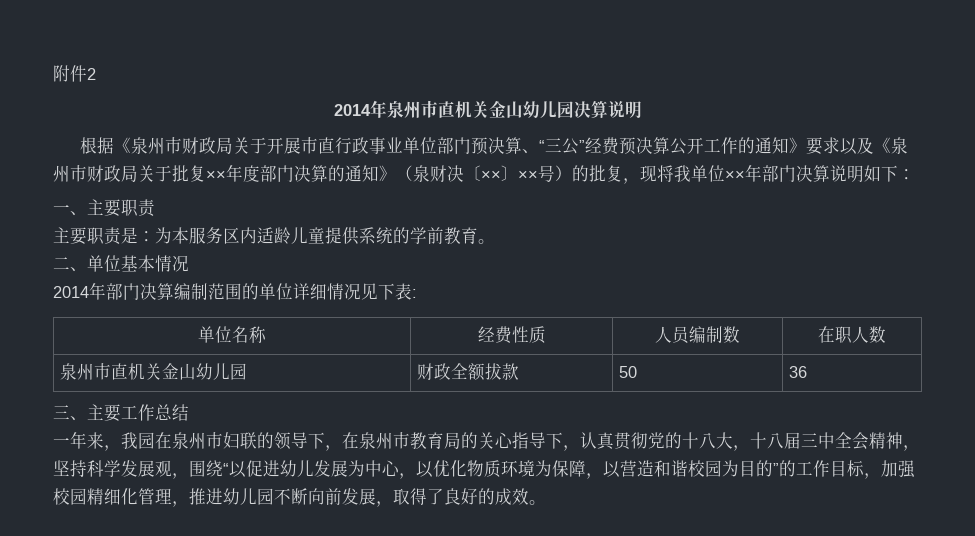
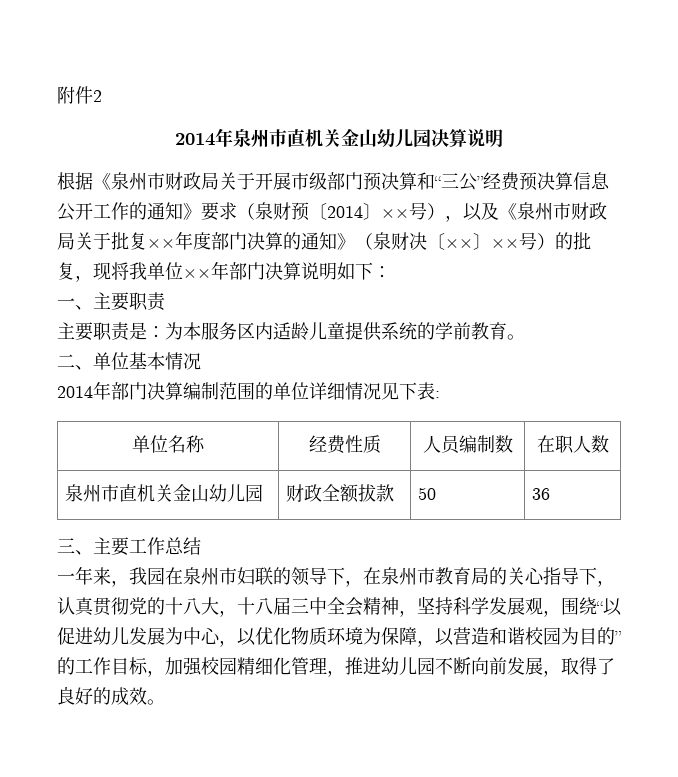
- 根据《泉州市财政局关于开展市直行政事业单位部门预决算、“三公”经费预决算公开工作的通知》要求以及《泉州市财政局关于批复××年度部门决算的通知》（泉财决〔××〕××号）的批复，现将我单位××年部门决算说明如下：
+ 根据《泉州市财政局关于开展市级部门预决算和“三公”经费预决算信息公开工作的通知》要求（泉财预〔2014〕××号），以及《泉州市财政局关于批复××年度部门决算的通知》（泉财决〔××〕××号）的批复，现将我单位××年部门决算说明如下：

